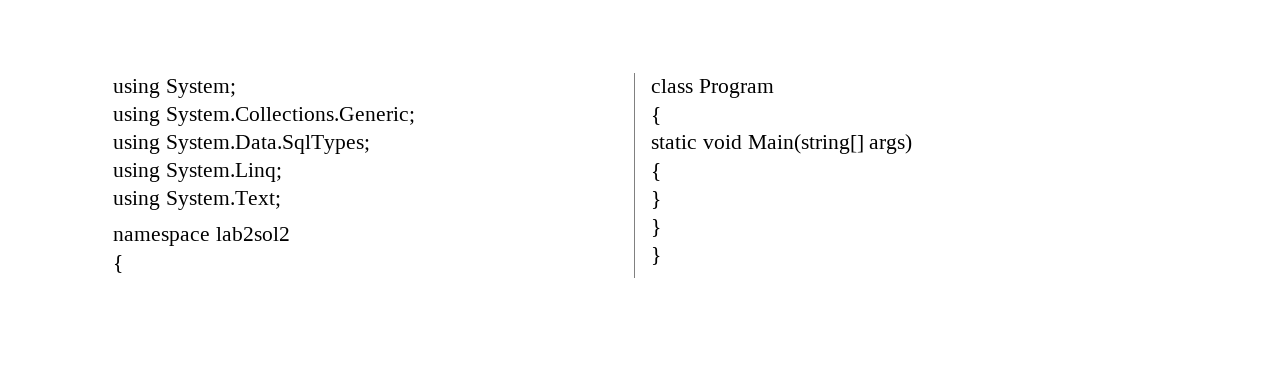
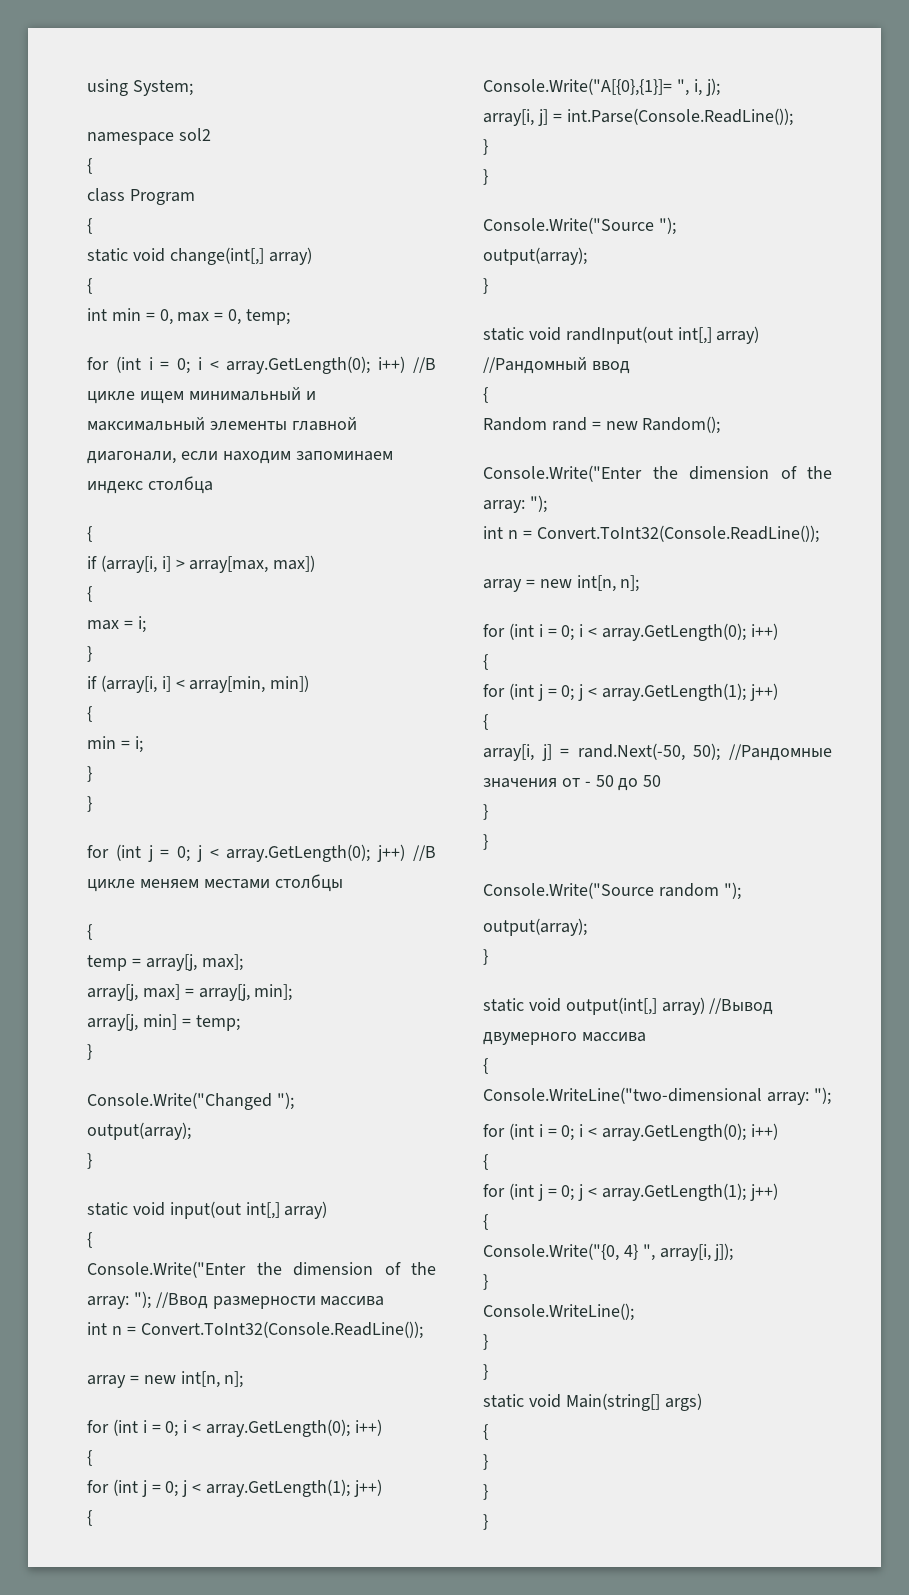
- using System.Collections.Generic;
- using System.Data.SqlTypes;
- using System.Linq;
- using System.Text;
- namespace lab2sol2
+ namespace sol2
+ static void change(int[,] array)
+ {
+ int min = 0, max = 0, temp;
+ for (int i = 0; i < array.GetLength(0); i++) //В цикле ищем минимальный и максимальный элементы главной диагонали, если находим запоминаем индекс столбца
+ {
+ if (array[i, i] > array[max, max])
+ {
+ max = i;
+ }
+ if (array[i, i] < array[min, min])
+ {
+ min = i;
+ }
+ }
+ for (int j = 0; j < array.GetLength(0); j++) //В цикле меняем местами столбцы
+ {
+ temp = array[j, max];
+ array[j, max] = array[j, min];
+ array[j, min] = temp;
+ }
+ Console.Write("Changed ");
+ output(array);
+ }
+ static void input(out int[,] array)
+ {
+ Console.Write("Enter the dimension of the array: "); //Ввод размерности массива
+ int n = Convert.ToInt32(Console.ReadLine());
+ array = new int[n, n];
+ for (int i = 0; i < array.GetLength(0); i++)
+ {
+ for (int j = 0; j < array.GetLength(1); j++)
+ {
+ Console.Write("A[{0},{1}]= ", i, j);
+ array[i, j] = int.Parse(Console.ReadLine());
+ }
+ }
+ Console.Write("Source ");
+ output(array);
+ }
+ static void randInput(out int[,] array) //Рандомный ввод
+ {
+ Random rand = new Random();
+ Console.Write("Enter the dimension of the array: ");
+ int n = Convert.ToInt32(Console.ReadLine());
+ array = new int[n, n];
+ for (int i = 0; i < array.GetLength(0); i++)
+ {
+ for (int j = 0; j < array.GetLength(1); j++)
+ {
+ array[i, j] = rand.Next(-50, 50); //Рандомные значения от - 50 до 50
+ }
+ }
+ Console.Write("Source random ");
+ output(array);
+ }
+ static void output(int[,] array) //Вывод двумерного массива
+ {
+ Console.WriteLine("two-dimensional array: ");
+ for (int i = 0; i < array.GetLength(0); i++)
+ {
+ for (int j = 0; j < array.GetLength(1); j++)
+ {
+ Console.Write("{0, 4} ", array[i, j]);
+ }
+ Console.WriteLine();
+ }
+ }

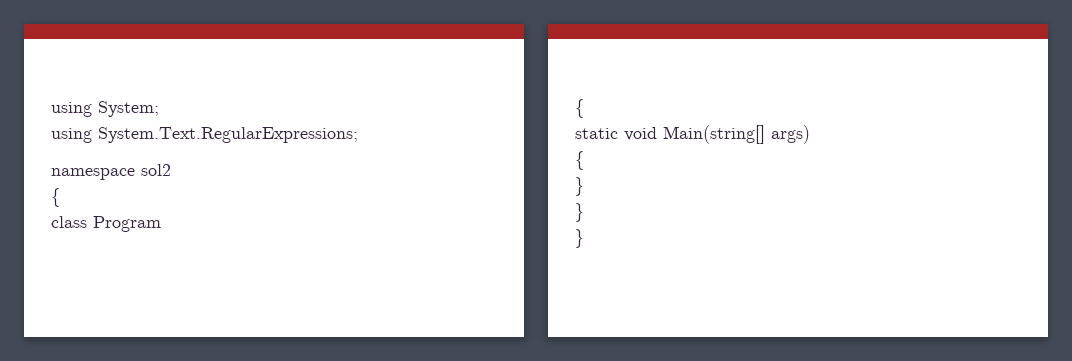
+ using System.Text.RegularExpressions;
- static void change(int[,] array)
- {
- int min = 0, max = 0, temp;
- for (int i = 0; i < array.GetLength(0); i++) //В цикле ищем минимальный и максимальный элементы главной диагонали, если находим запоминаем индекс столбца
- {
- if (array[i, i] > array[max, max])
- {
- max = i;
- }
- if (array[i, i] < array[min, min])
- {
- min = i;
- }
- }
- for (int j = 0; j < array.GetLength(0); j++) //В цикле меняем местами столбцы
- {
- temp = array[j, max];
- array[j, max] = array[j, min];
- array[j, min] = temp;
- }
- Console.Write("Changed ");
- output(array);
- }
- static void input(out int[,] array)
- {
- Console.Write("Enter the dimension of the array: "); //Ввод размерности массива
- int n = Convert.ToInt32(Console.ReadLine());
- array = new int[n, n];
- for (int i = 0; i < array.GetLength(0); i++)
- {
- for (int j = 0; j < array.GetLength(1); j++)
- {
- Console.Write("A[{0},{1}]= ", i, j);
- array[i, j] = int.Parse(Console.ReadLine());
- }
- }
- Console.Write("Source ");
- output(array);
- }
- static void randInput(out int[,] array) //Рандомный ввод
- {
- Random rand = new Random();
- Console.Write("Enter the dimension of the array: ");
- int n = Convert.ToInt32(Console.ReadLine());
- array = new int[n, n];
- for (int i = 0; i < array.GetLength(0); i++)
- {
- for (int j = 0; j < array.GetLength(1); j++)
- {
- array[i, j] = rand.Next(-50, 50); //Рандомные значения от - 50 до 50
- }
- }
- Console.Write("Source random ");
- output(array);
- }
- static void output(int[,] array) //Вывод двумерного массива
- {
- Console.WriteLine("two-dimensional array: ");
- for (int i = 0; i < array.GetLength(0); i++)
- {
- for (int j = 0; j < array.GetLength(1); j++)
- {
- Console.Write("{0, 4} ", array[i, j]);
- }
- Console.WriteLine();
- }
- }

